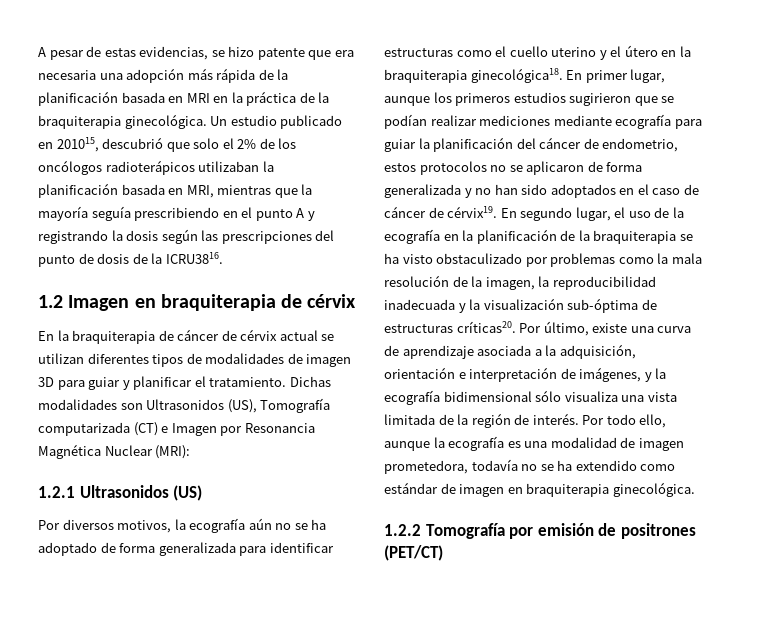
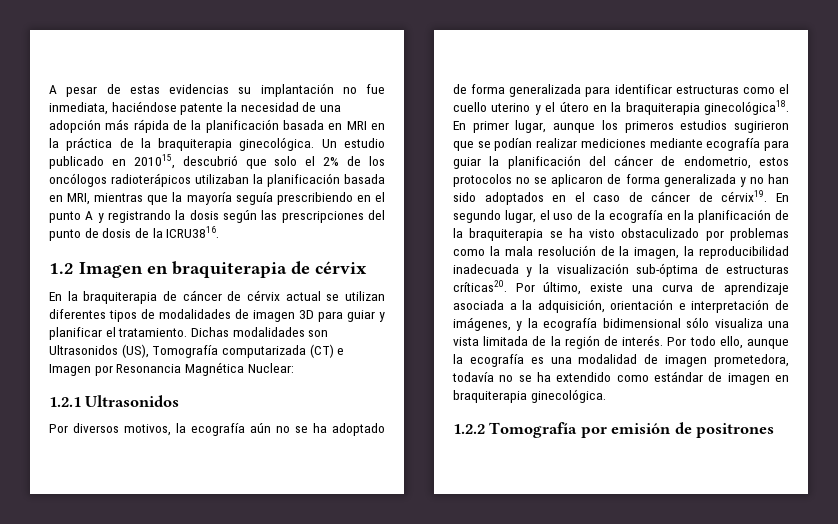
- A pesar de estas evidencias, se hizo patente que era necesaria una adopción más rápida de la planificación basada en MRI en la práctica de la braquiterapia ginecológica.
+ A pesar de estas evidencias su implantación no fue inmediata, haciéndose patente la necesidad de una adopción más rápida de la planificación basada en MRI en la práctica de la braquiterapia ginecológica.
- Dichas modalidades son Ultrasonidos (US), Tomografía computarizada (CT) e Imagen por Resonancia Magnética Nuclear (MRI):
+ Dichas modalidades son Ultrasonidos (US), Tomografía computarizada (CT) e Imagen por Resonancia Magnética Nuclear:
- 1.2.1 Ultrasonidos (US)
+ 1.2.1 Ultrasonidos
- 1.2.2 Tomografía por emisión de positrones (PET/CT)
+ 1.2.2 Tomografía por emisión de positrones

